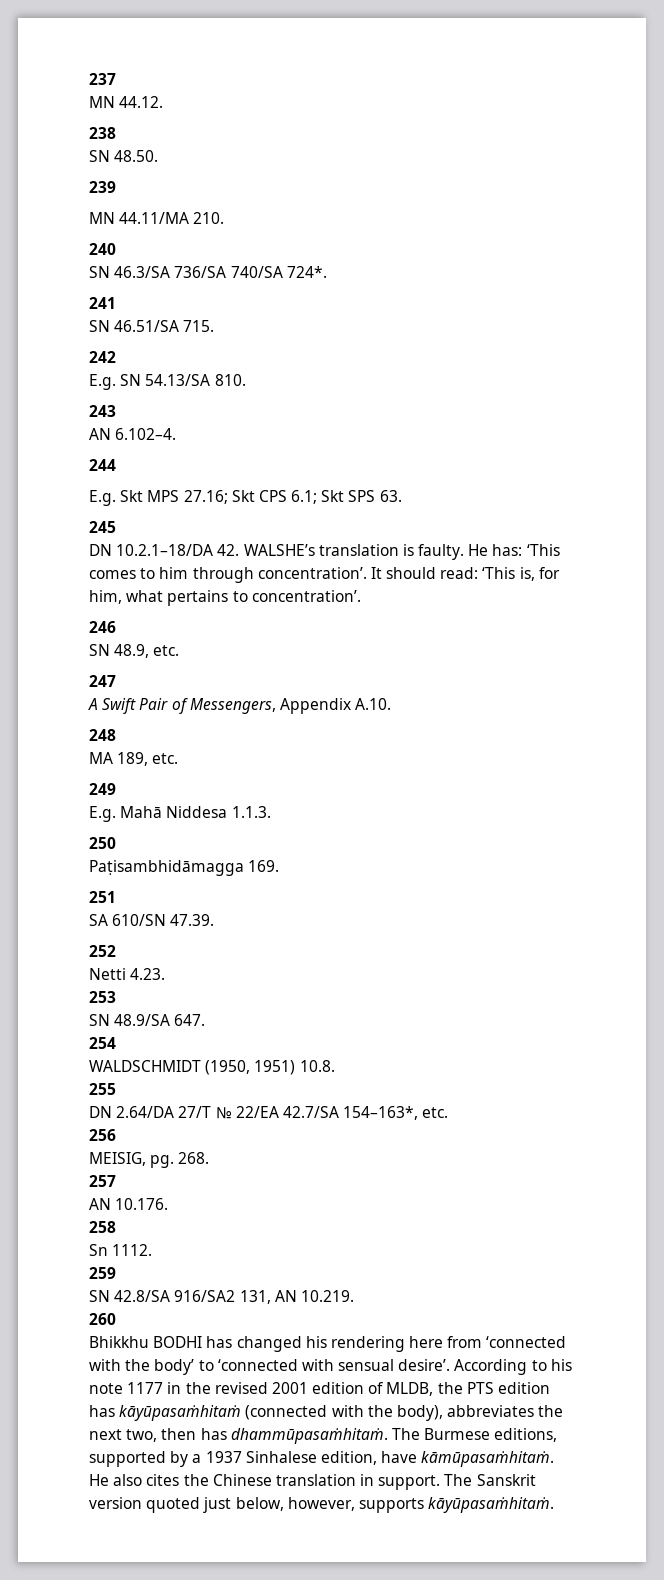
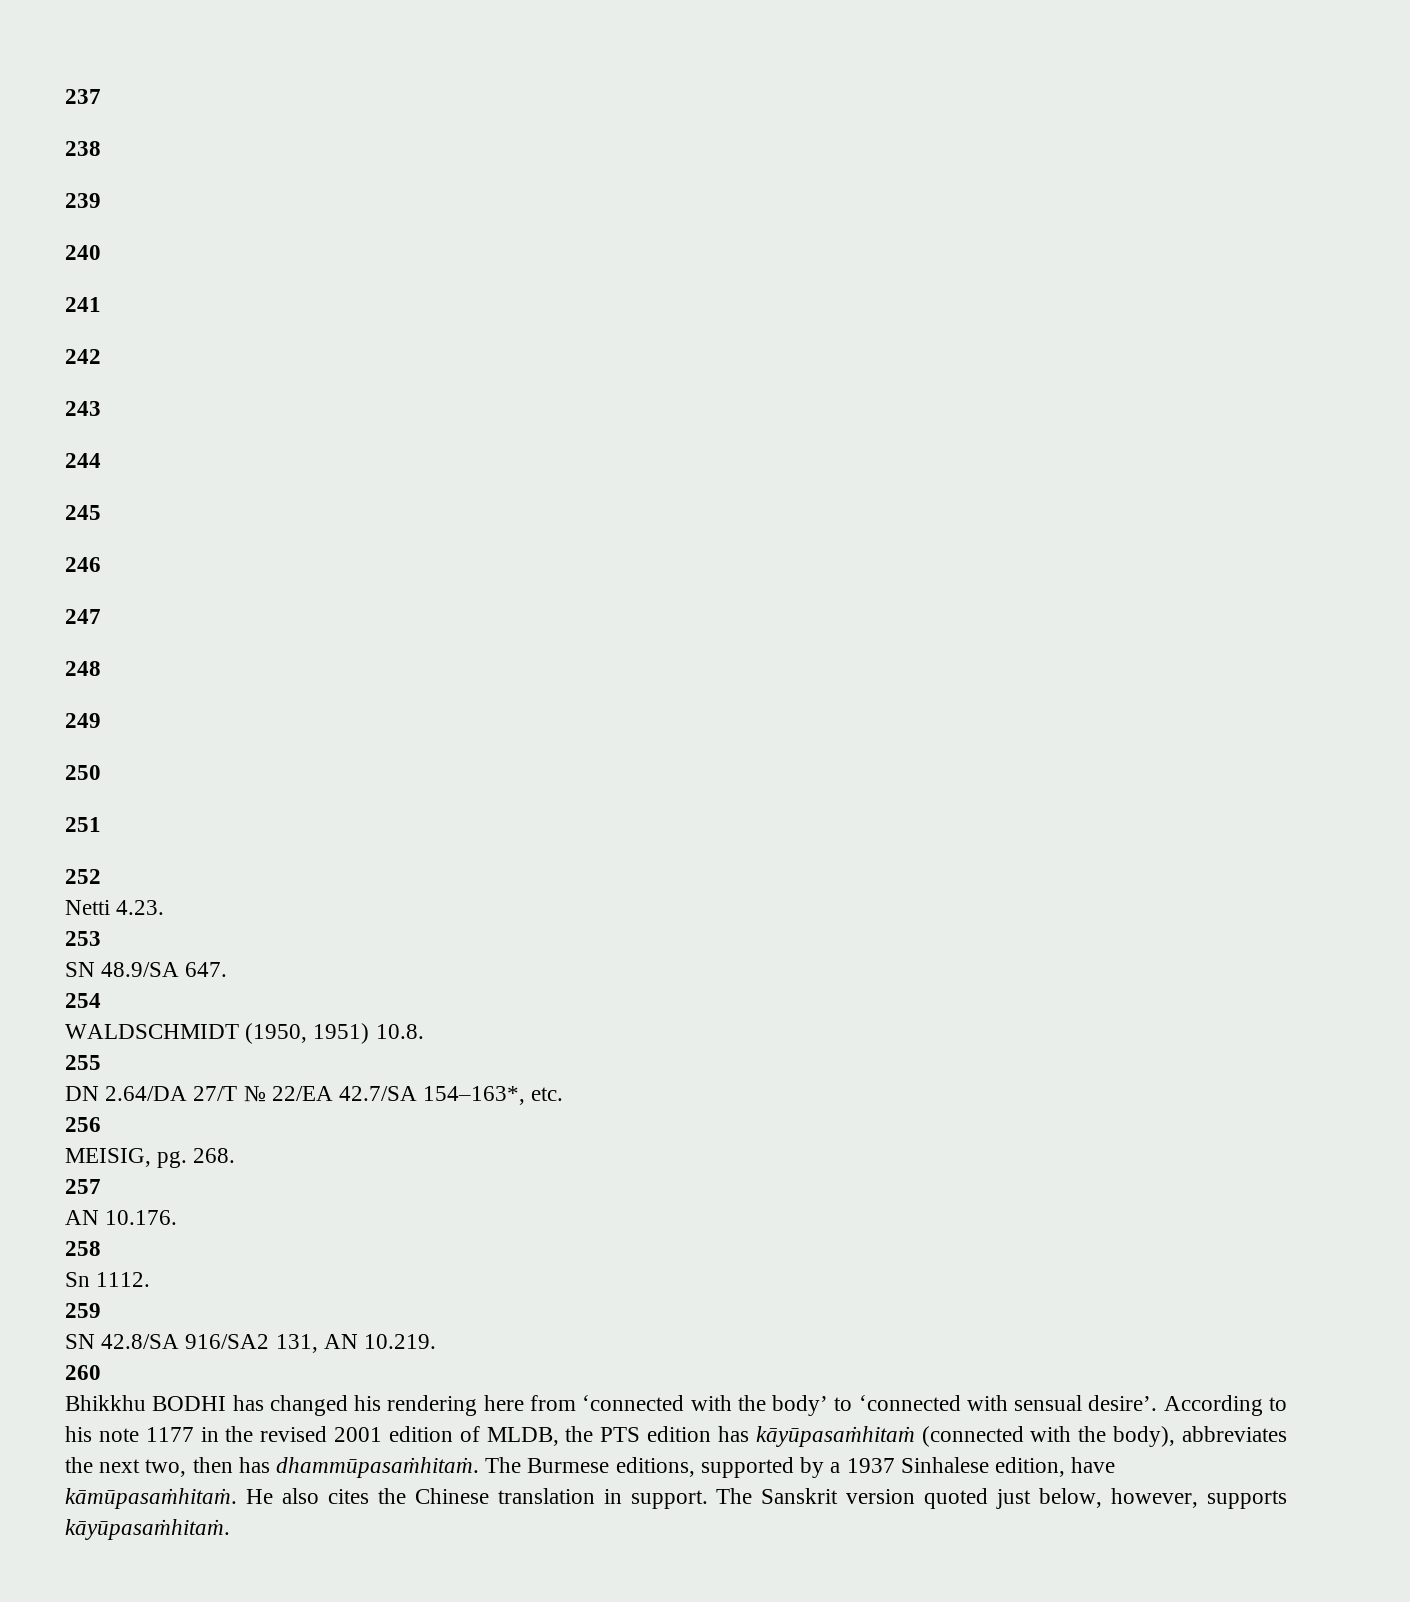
- MN 44.12.
- SN 48.50.
- MN 44.11/MA 210.
  240
- SN 46.3/SA 736/SA 740/SA 724*.
  241
- SN 46.51/SA 715.
  242
- E.g. SN 54.13/SA 810.
- AN 6.102–4.
- E.g. Skt MPS 27.16; Skt CPS 6.1; Skt SPS 63.
  245
- DN 10.2.1–18/DA 42. WALSHE’s translation is faulty. He has: ‘This comes to him through concentration’. It should read: ‘This is, for him, what pertains to concentration’.
  246
- SN 48.9, etc.
  247
- A Swift Pair of Messengers, Appendix A.10.
  248
- MA 189, etc.
  249
- E.g. Mahā Niddesa 1.1.3.
- Paṭisambhidāmagga 169.
- SA 610/SN 47.39.

